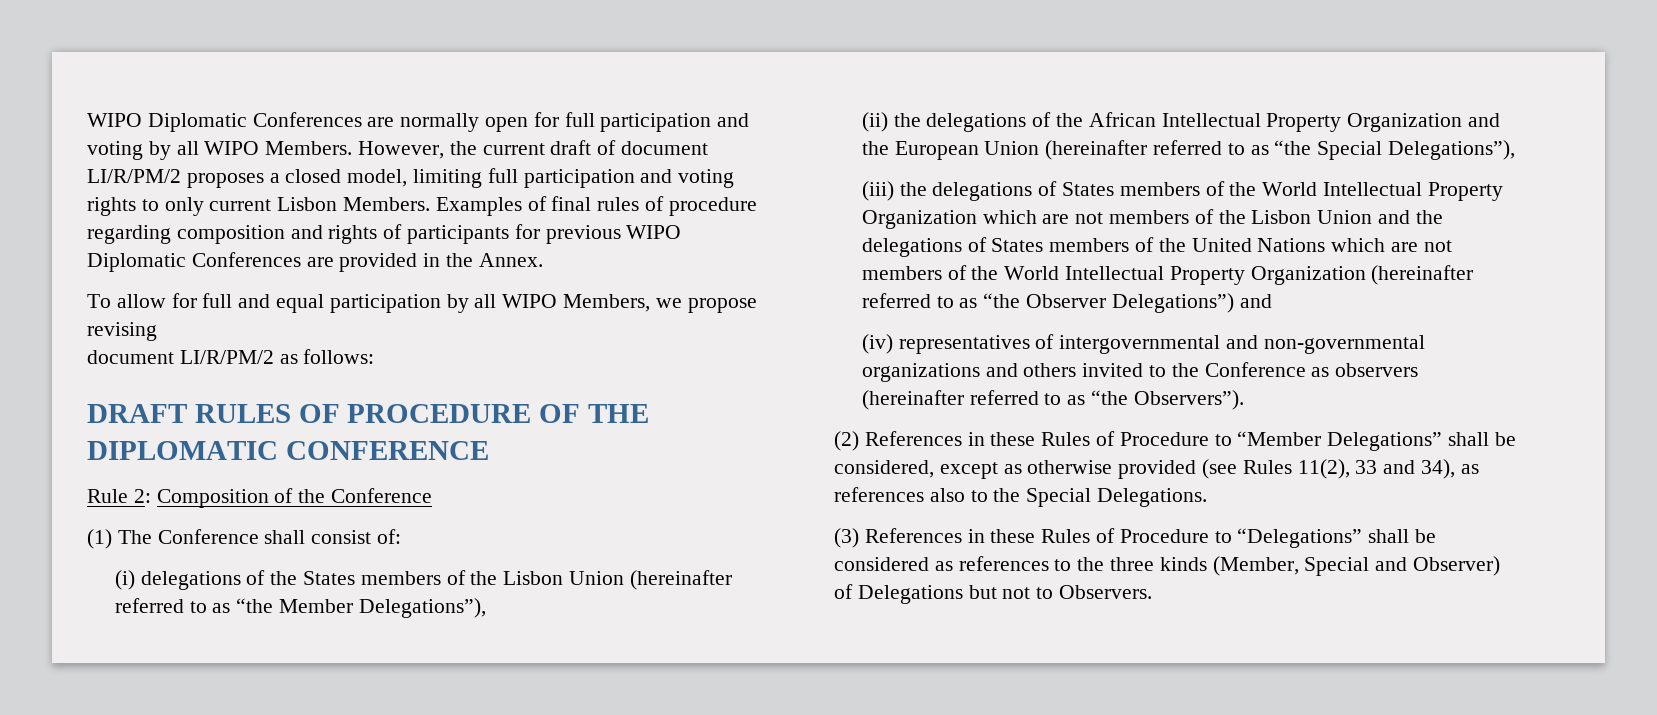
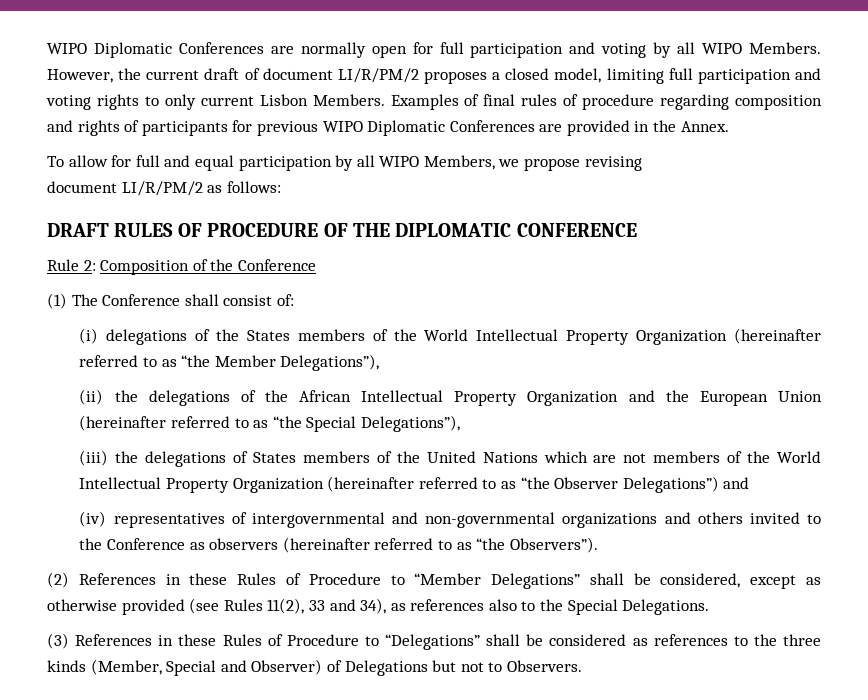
- (i) delegations of the States members of the Lisbon Union (hereinafter referred to as “the Member Delegations”),
+ (i) delegations of the States members of the World Intellectual Property Organization (hereinafter referred to as “the Member Delegations”),
- (iii) the delegations of States members of the World Intellectual Property Organization which are not members of the Lisbon Union and the delegations of States members of the United Nations which are not members of the World Intellectual Property Organization (hereinafter referred to as “the Observer Delegations”) and
+ (iii) the delegations of States members of the United Nations which are not members of the World Intellectual Property Organization (hereinafter referred to as “the Observer Delegations”) and

